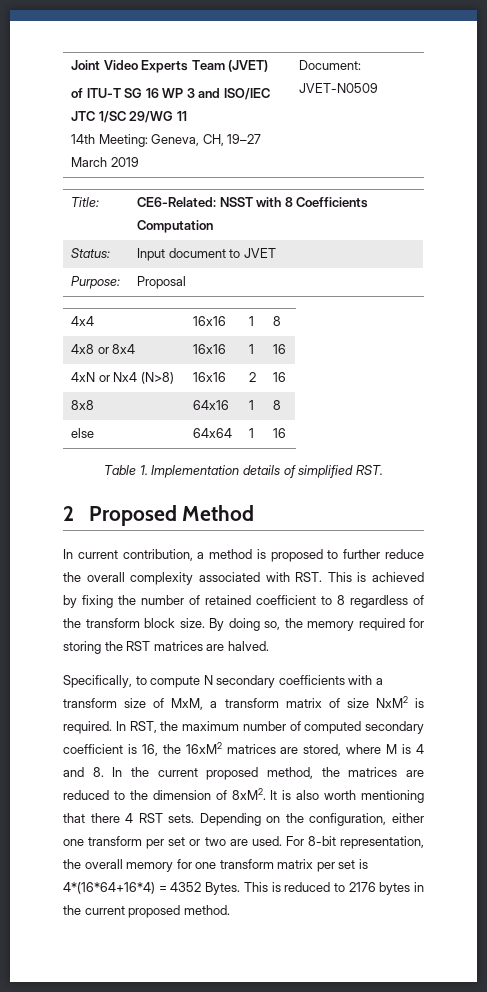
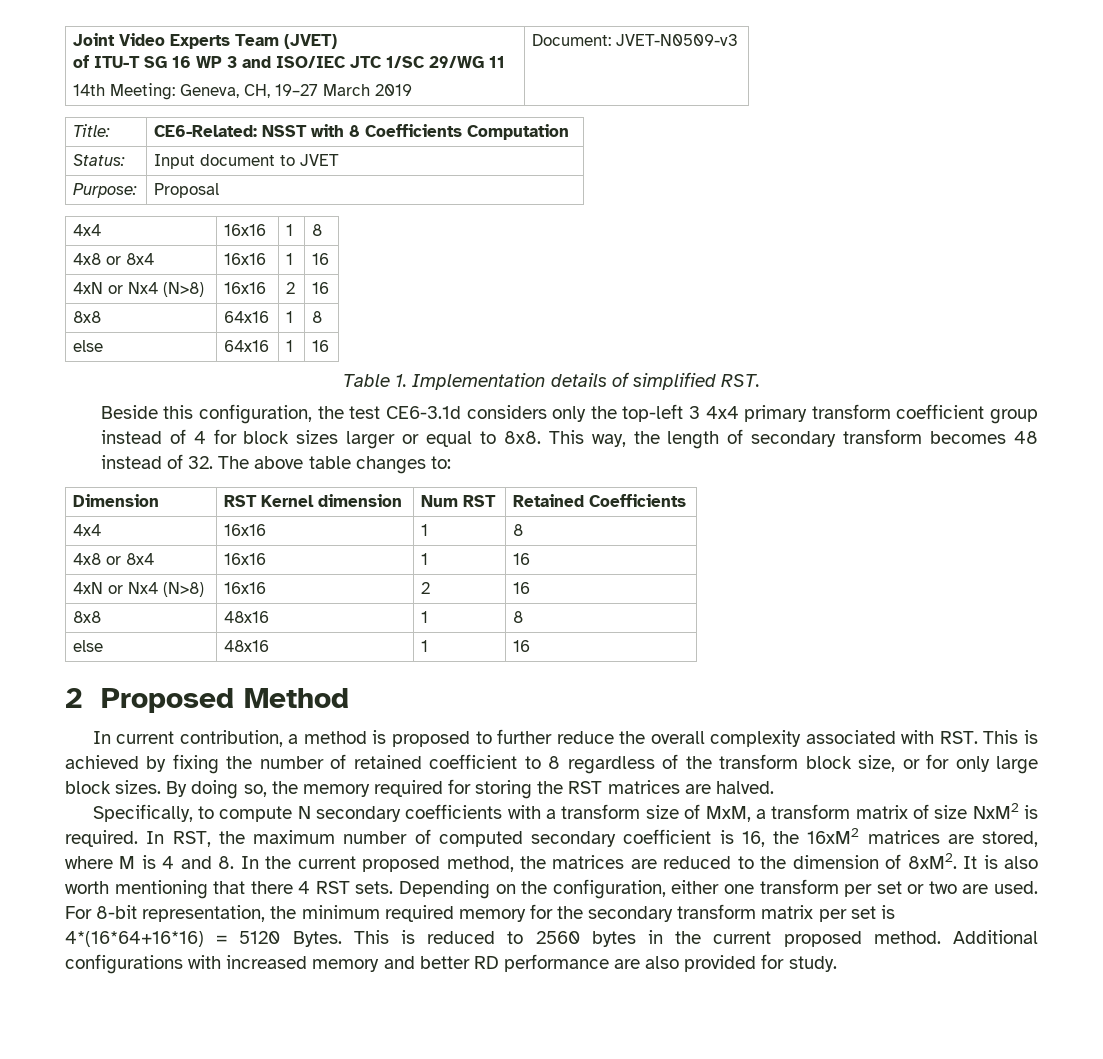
  Joint Video Experts Team (JVET)
  of ITU-T SG 16 WP 3 and ISO/IEC JTC 1/SC 29/WG 11
- 14th Meeting: Geneva, CH, 19–27 March 2019 | Document: JVET-N0509
+ 14th Meeting: Geneva, CH, 19–27 March 2019 | Document: JVET-N0509-v3
- else | 64x64 | 1 | 16
+ else | 64x16 | 1 | 16
+ Beside this configuration, the test CE6-3.1d considers only the top-left 3 4x4 primary transform coefficient group instead of 4 for block sizes larger or equal to 8x8. This way, the length of secondary transform becomes 48 instead of 32. The above table changes to:
+ Dimension | RST Kernel dimension | Num RST | Retained Coefficients
+ 4x4 | 16x16 | 1 | 8
+ 4x8 or 8x4 | 16x16 | 1 | 16
+ 4xN or Nx4 (N>8) | 16x16 | 2 | 16
+ 8x8 | 48x16 | 1 | 8
+ else | 48x16 | 1 | 16
- In current contribution, a method is proposed to further reduce the overall complexity associated with RST. This is achieved by fixing the number of retained coefficient to 8 regardless of the transform block size.
+ In current contribution, a method is proposed to further reduce the overall complexity associated with RST. This is achieved by fixing the number of retained coefficient to 8 regardless of the transform block size, or for only large block sizes.
- For 8-bit representation, the overall memory for one transform matrix per set is 4*(16*64+16*4) = 4352 Bytes.
+ For 8-bit representation, the minimum required memory for the secondary transform matrix per set is 4*(16*64+16*16) = 5120 Bytes.
- This is reduced to 2176 bytes in the current proposed method.
+ This is reduced to 2560 bytes in the current proposed method.
+ Additional configurations with increased memory and better RD performance are also provided for study.

